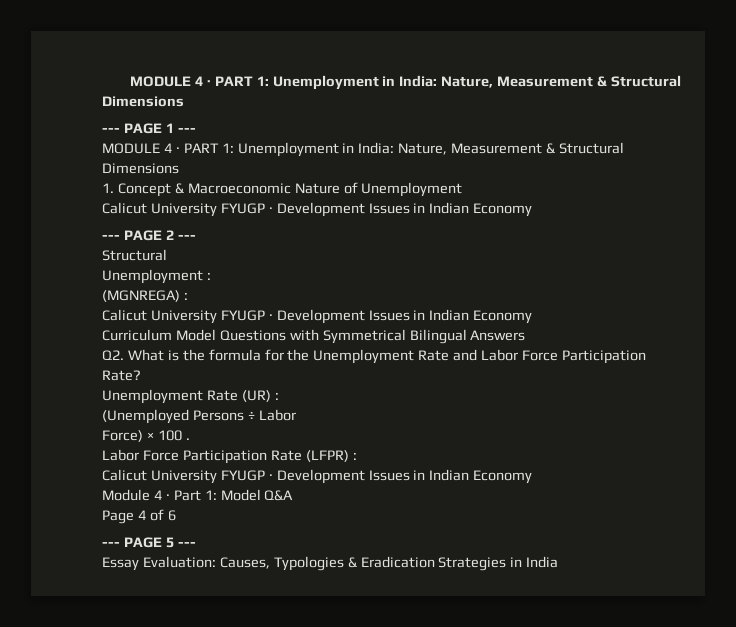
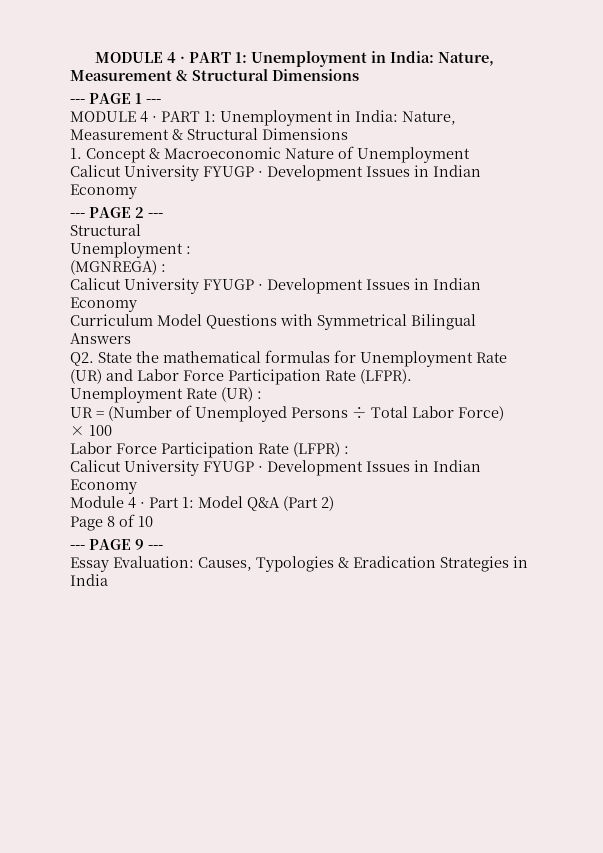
- Q2. What is the formula for the Unemployment Rate and Labor Force Participation Rate?
+ Q2. State the mathematical formulas for Unemployment Rate (UR) and Labor Force Participation Rate (LFPR).
- (Unemployed Persons ÷ Labor
- Force) × 100 .
+ UR = (Number of Unemployed Persons ÷ Total Labor Force)
+ × 100
- Module 4 · Part 1: Model Q&A
+ Module 4 · Part 1: Model Q&A (Part 2)
- Page 4 of 6
- --- PAGE 5 ---
+ Page 8 of 10
+ --- PAGE 9 ---

